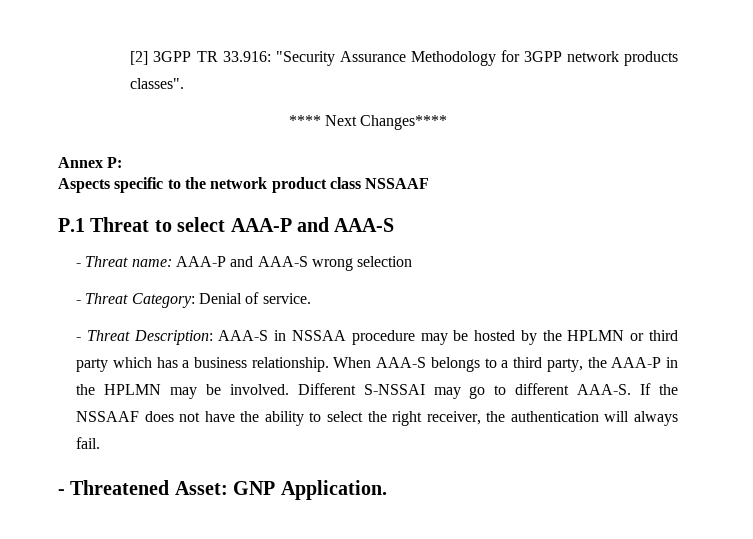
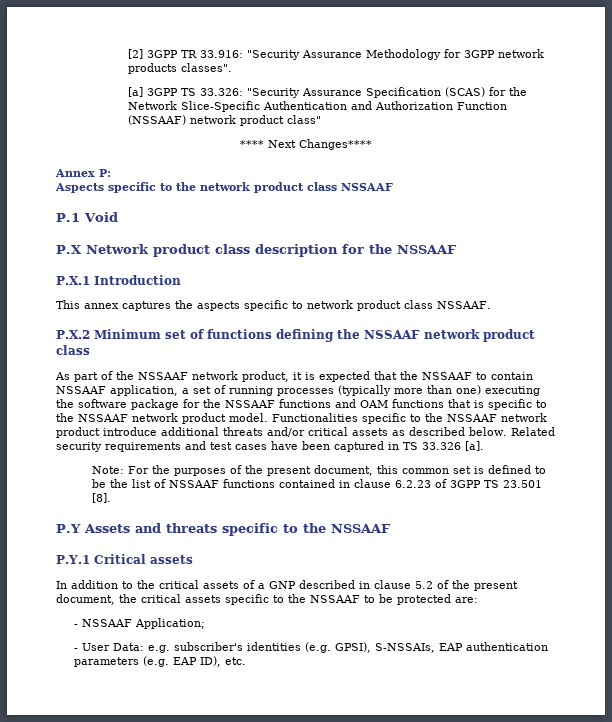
+ [a] 3GPP TS 33.326: "Security Assurance Specification (SCAS) for the Network Slice-Specific Authentication and Authorization Function (NSSAAF) network product class"
- P.1 Threat to select AAA-P and AAA-S
- - Threat name: AAA-P and AAA-S wrong selection
- - Threat Category: Denial of service.
- - Threat Description: AAA-S in NSSAA procedure may be hosted by the HPLMN or third party which has a business relationship. When AAA-S belongs to a third party, the AAA-P in the HPLMN may be involved. Different S-NSSAI may go to different AAA-S. If the NSSAAF does not have the ability to select the right receiver, the authentication will always fail.
- - Threatened Asset: GNP Application.
+ P.1 Void
+ P.X Network product class description for the NSSAAF
+ P.X.1 Introduction
+ This annex captures the aspects specific to network product class NSSAAF.
+ P.X.2 Minimum set of functions defining the NSSAAF network product class
+ As part of the NSSAAF network product, it is expected that the NSSAAF to contain NSSAAF application, a set of running processes (typically more than one) executing the software package for the NSSAAF functions and OAM functions that is specific to the NSSAAF network product model. Functionalities specific to the NSSAAF network product introduce additional threats and/or critical assets as described below. Related security requirements and test cases have been captured in TS 33.326 [a].
+ Note: For the purposes of the present document, this common set is defined to be the list of NSSAAF functions contained in clause 6.2.23 of 3GPP TS 23.501 [8].
+ P.Y Assets and threats specific to the NSSAAF
+ P.Y.1 Critical assets
+ In addition to the critical assets of a GNP described in clause 5.2 of the present document, the critical assets specific to the NSSAAF to be protected are:
+ - NSSAAF Application;
+ - User Data: e.g. subscriber's identities (e.g. GPSI), S-NSSAIs, EAP authentication parameters (e.g. EAP ID), etc.

